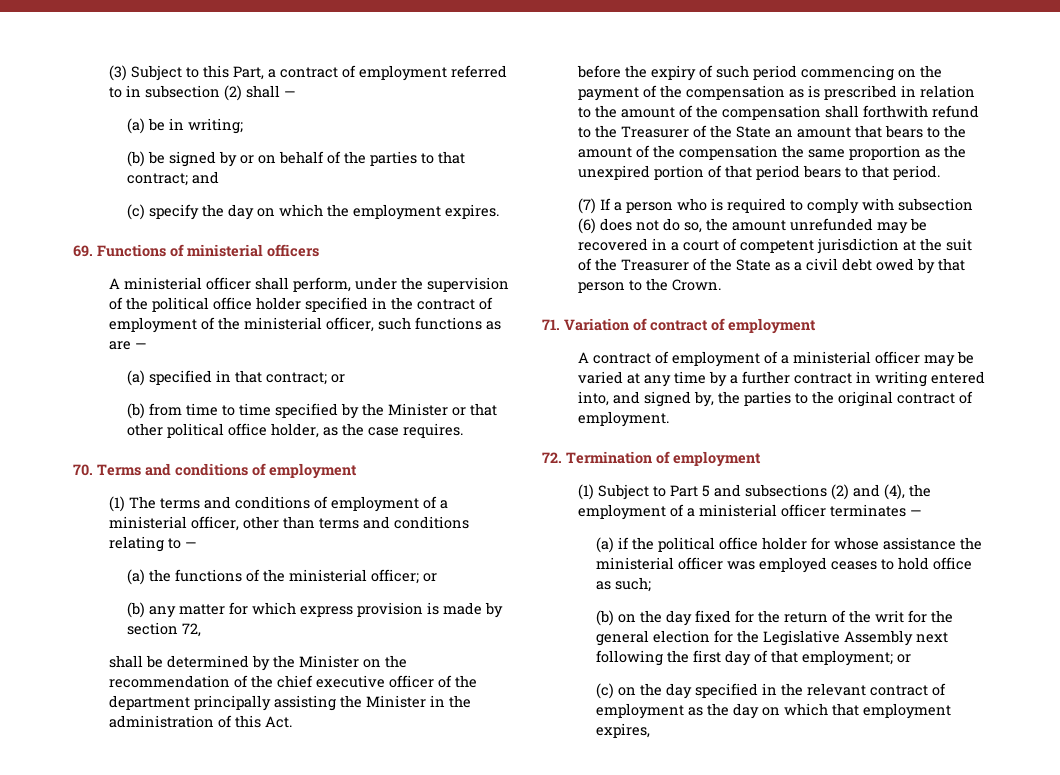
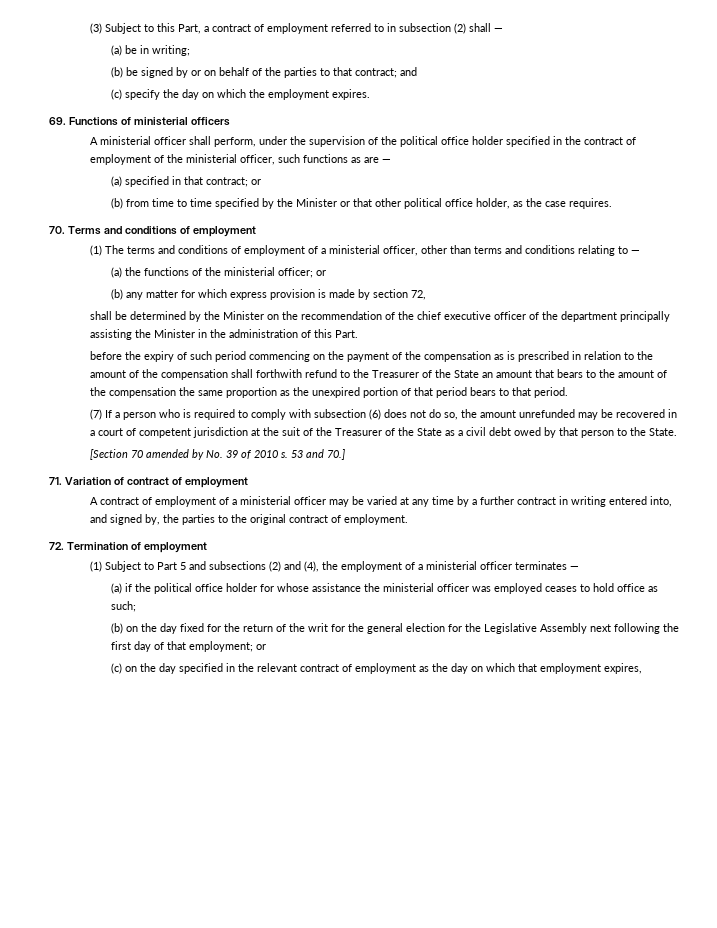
- shall be determined by the Minister on the recommendation of the chief executive officer of the department principally assisting the Minister in the administration of this Act.
+ shall be determined by the Minister on the recommendation of the chief executive officer of the department principally assisting the Minister in the administration of this Part.
- (7) If a person who is required to comply with subsection (6) does not do so, the amount unrefunded may be recovered in a court of competent jurisdiction at the suit of the Treasurer of the State as a civil debt owed by that person to the Crown.
+ (7) If a person who is required to comply with subsection (6) does not do so, the amount unrefunded may be recovered in a court of competent jurisdiction at the suit of the Treasurer of the State as a civil debt owed by that person to the State.
+ [Section 70 amended by No. 39 of 2010 s. 53 and 70.]

